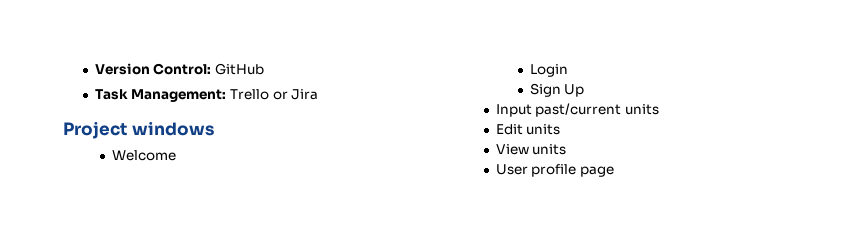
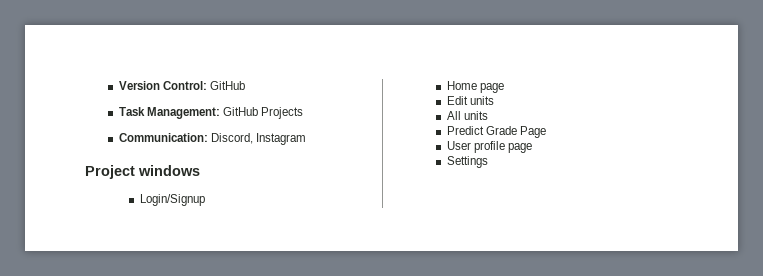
- Task Management: Trello or Jira
+ Task Management: GitHub Projects
+ Communication: Discord, Instagram
  Project windows
- Welcome
- Login
- Sign Up
- Input past/current units
+ Login/Signup
+ Home page
- View units
+ All units
+ Predict Grade Page
+ Settings

